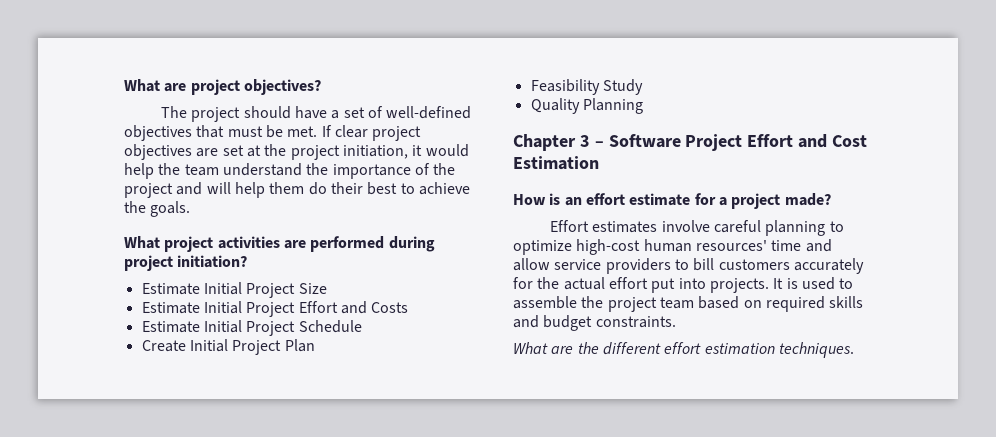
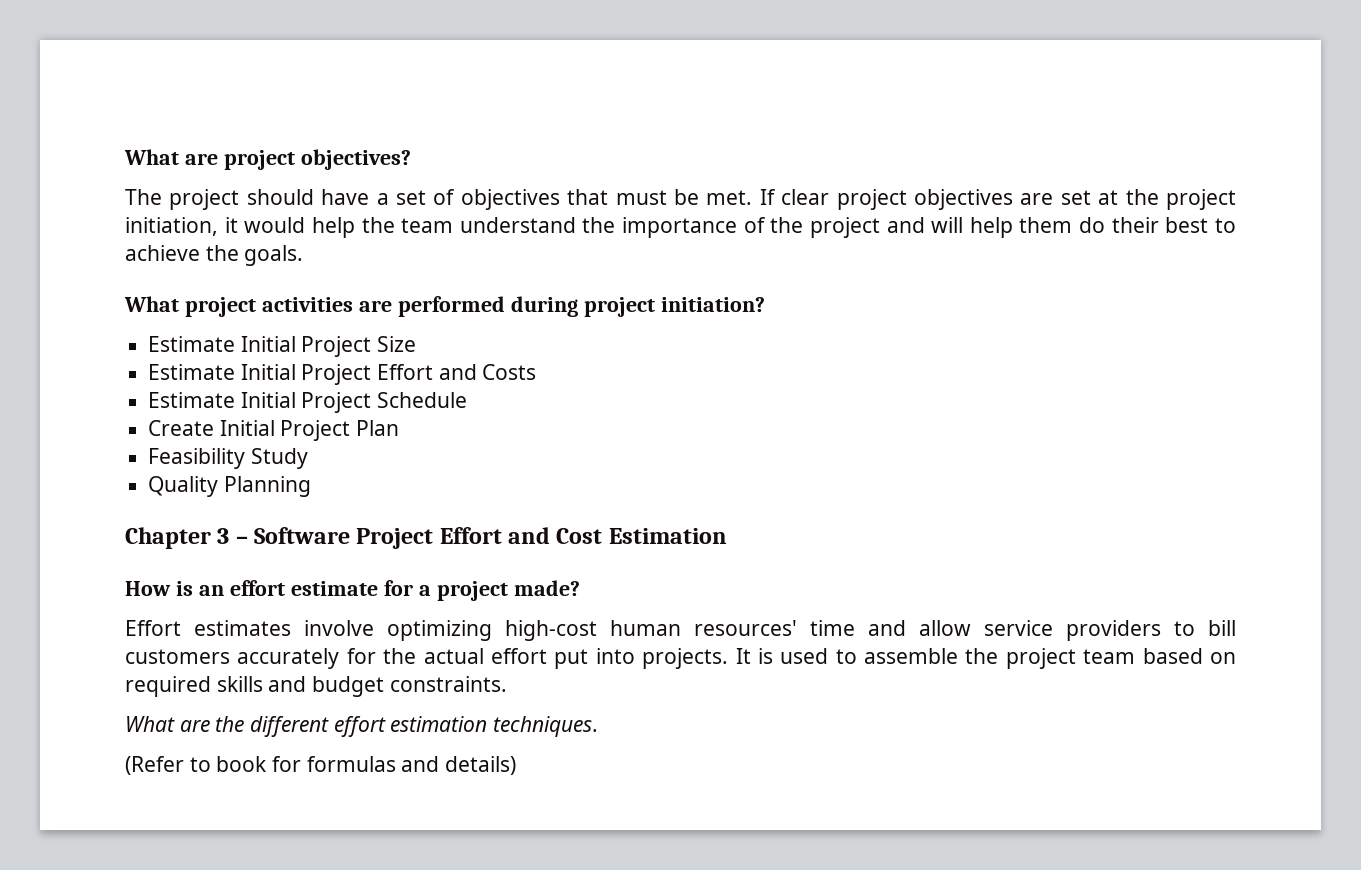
- The project should have a set of well-defined objectives that must be met.
+ The project should have a set of objectives that must be met.
- Effort estimates involve careful planning to optimize high-cost human resources' time and allow service providers to bill customers accurately for the actual effort put into projects.
+ Effort estimates involve optimizing high-cost human resources' time and allow service providers to bill customers accurately for the actual effort put into projects.
+ (Refer to book for formulas and details)

